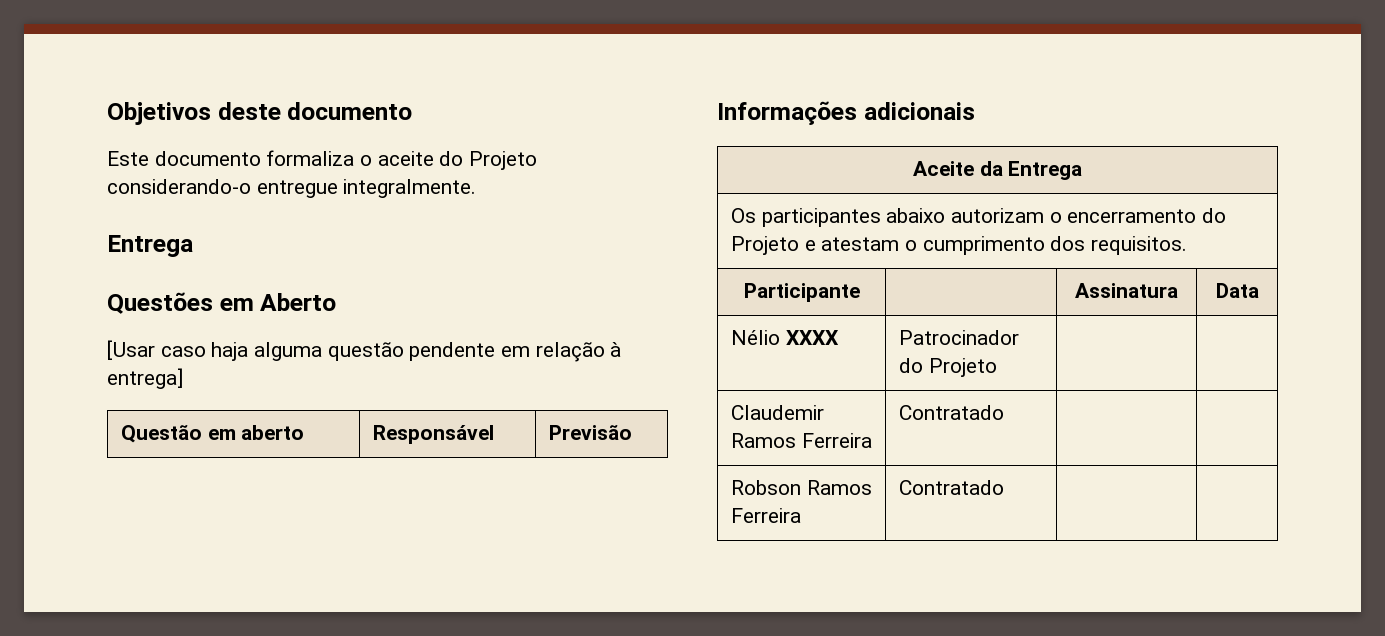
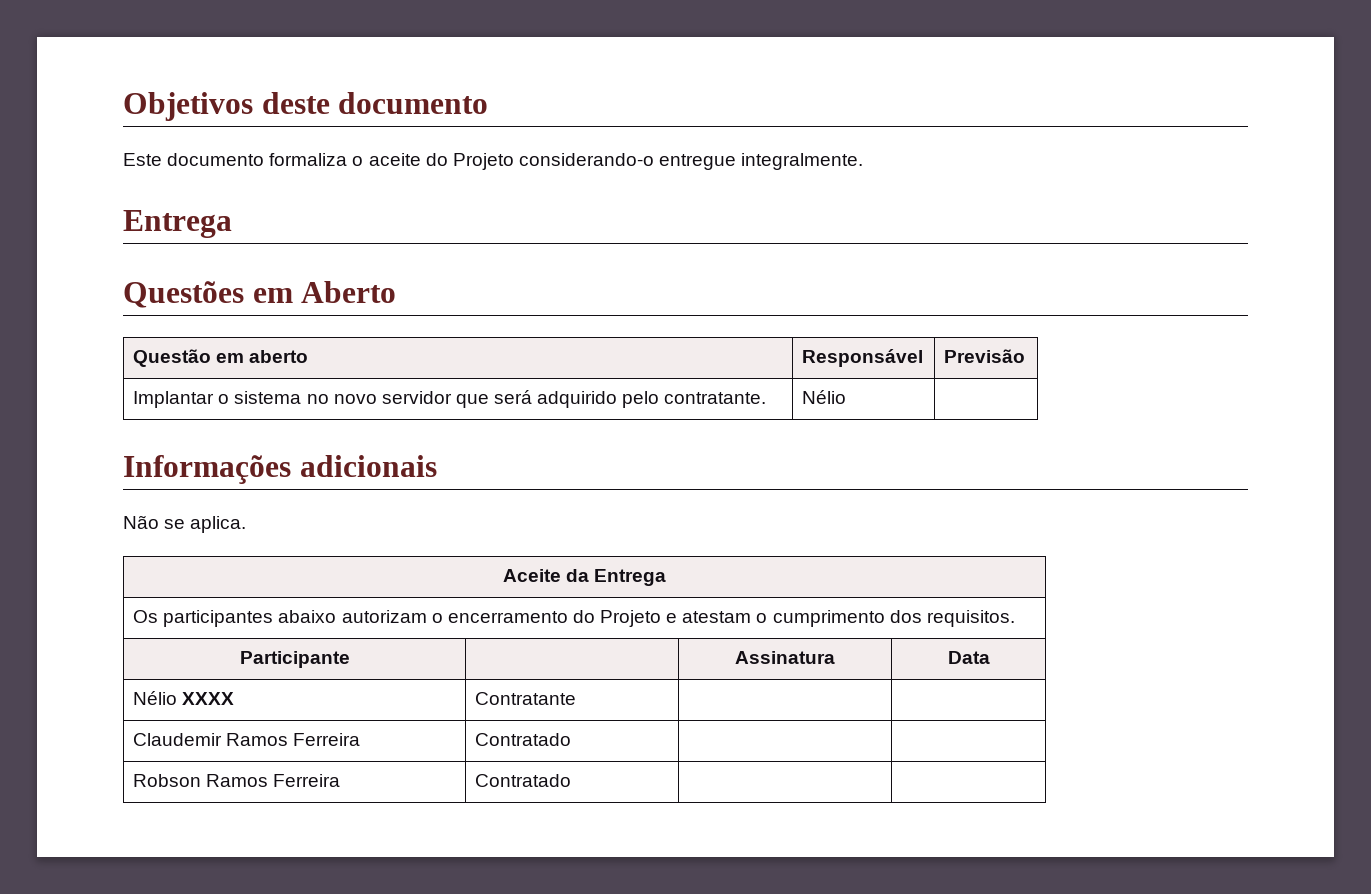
- [Usar caso haja alguma questão pendente em relação à entrega]
+ Implantar o sistema no novo servidor que será adquirido pelo contratante. | Nélio |
+ Não se aplica.
- Nélio XXXX | Patrocinador do Projeto | |
+ Nélio XXXX | Contratante | |

